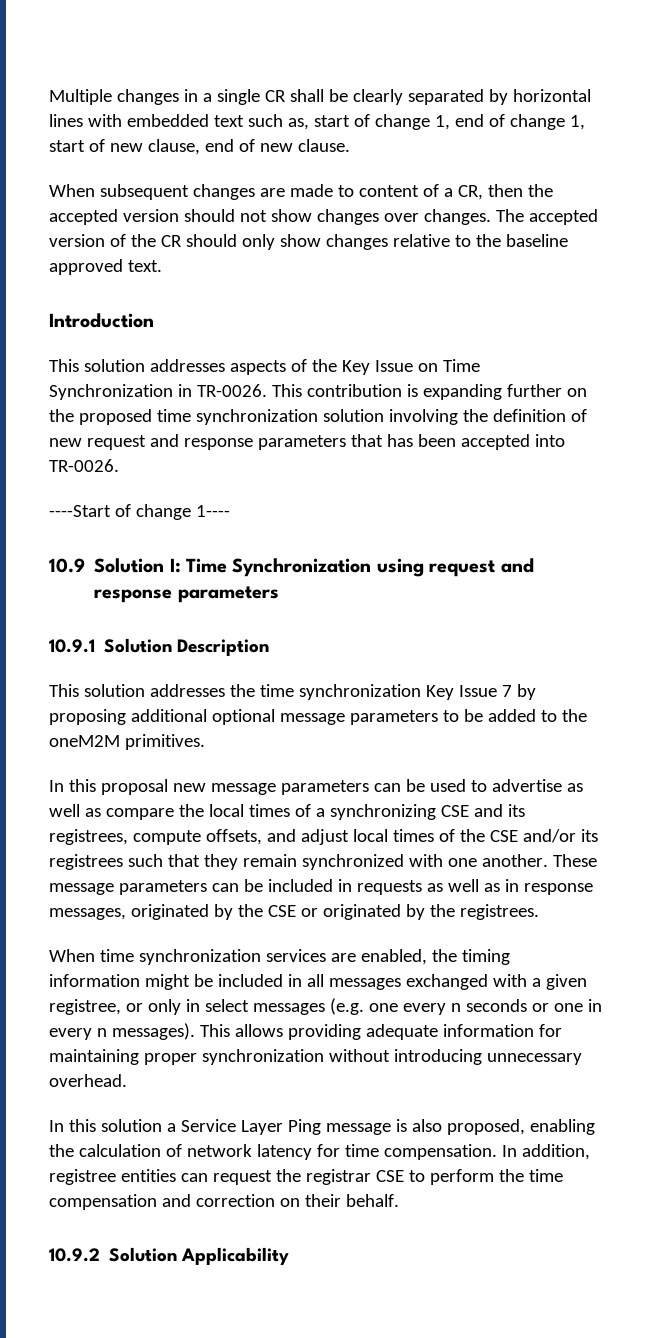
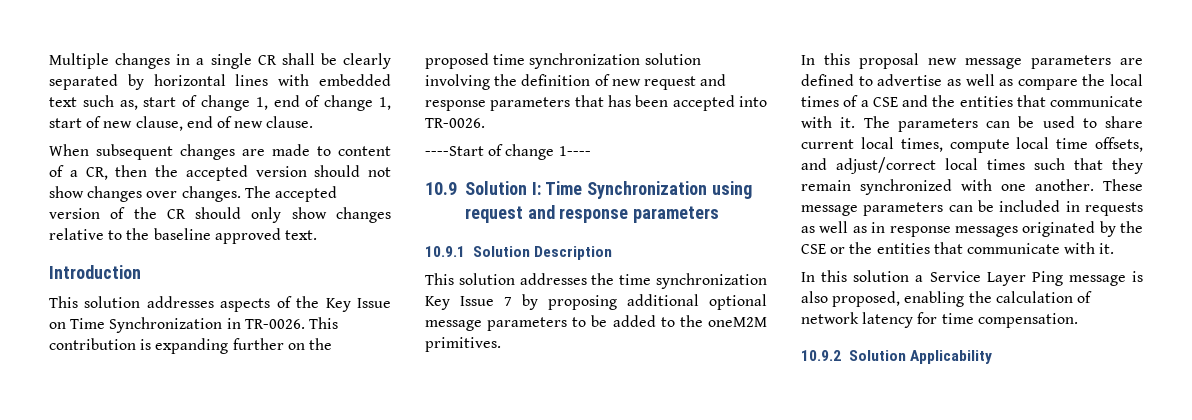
- In this proposal new message parameters can be used to advertise as well as compare the local times of a synchronizing CSE and its registrees, compute offsets, and adjust local times of the CSE and/or its registrees such that they remain synchronized with one another.
+ In this proposal new message parameters are defined to advertise as well as compare the local times of a CSE and the entities that communicate with it. The parameters can be used to share current local times, compute local time offsets, and adjust/correct local times such that they remain synchronized with one another.
- These message parameters can be included in requests as well as in response messages, originated by the CSE or originated by the registrees.
- When time synchronization services are enabled, the timing information might be included in all messages exchanged with a given registree, or only in select messages (e.g. one every n seconds or one in every n messages). This allows providing adequate information for maintaining proper synchronization without introducing unnecessary overhead.
+ These message parameters can be included in requests as well as in response messages originated by the CSE or the entities that communicate with it.
- In addition, registree entities can request the registrar CSE to perform the time compensation and correction on their behalf.

